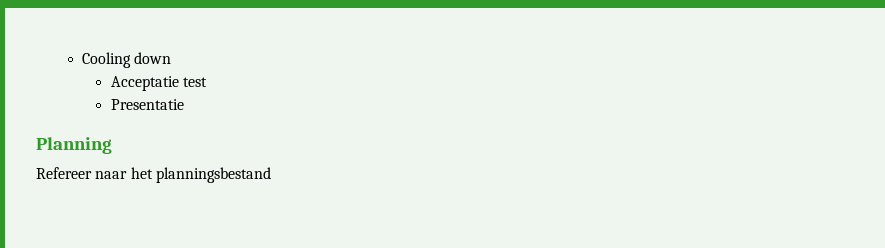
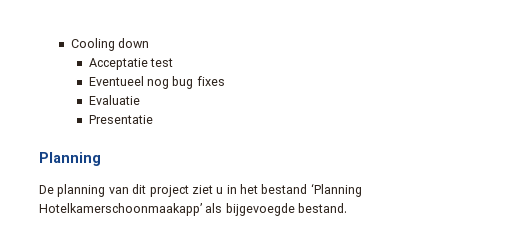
+ Eventueel nog bug fixes
+ Evaluatie
  Presentatie
  Planning
- Refereer naar het planningsbestand
+ De planning van dit project ziet u in het bestand ‘Planning Hotelkamerschoonmaakapp’ als bijgevoegde bestand.

